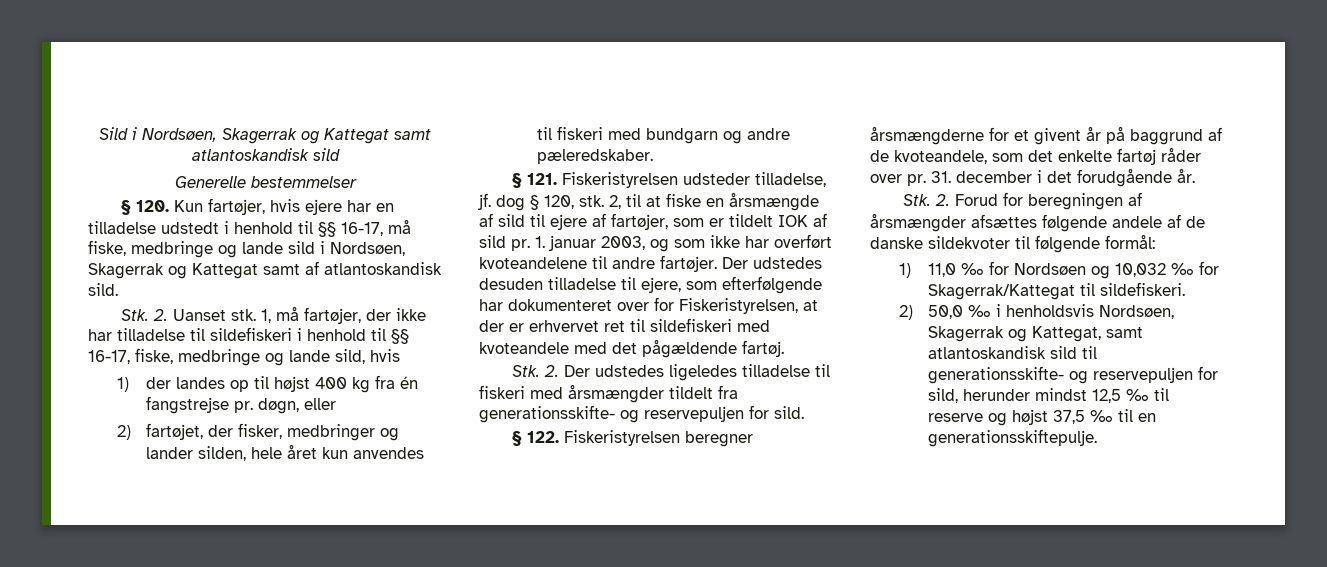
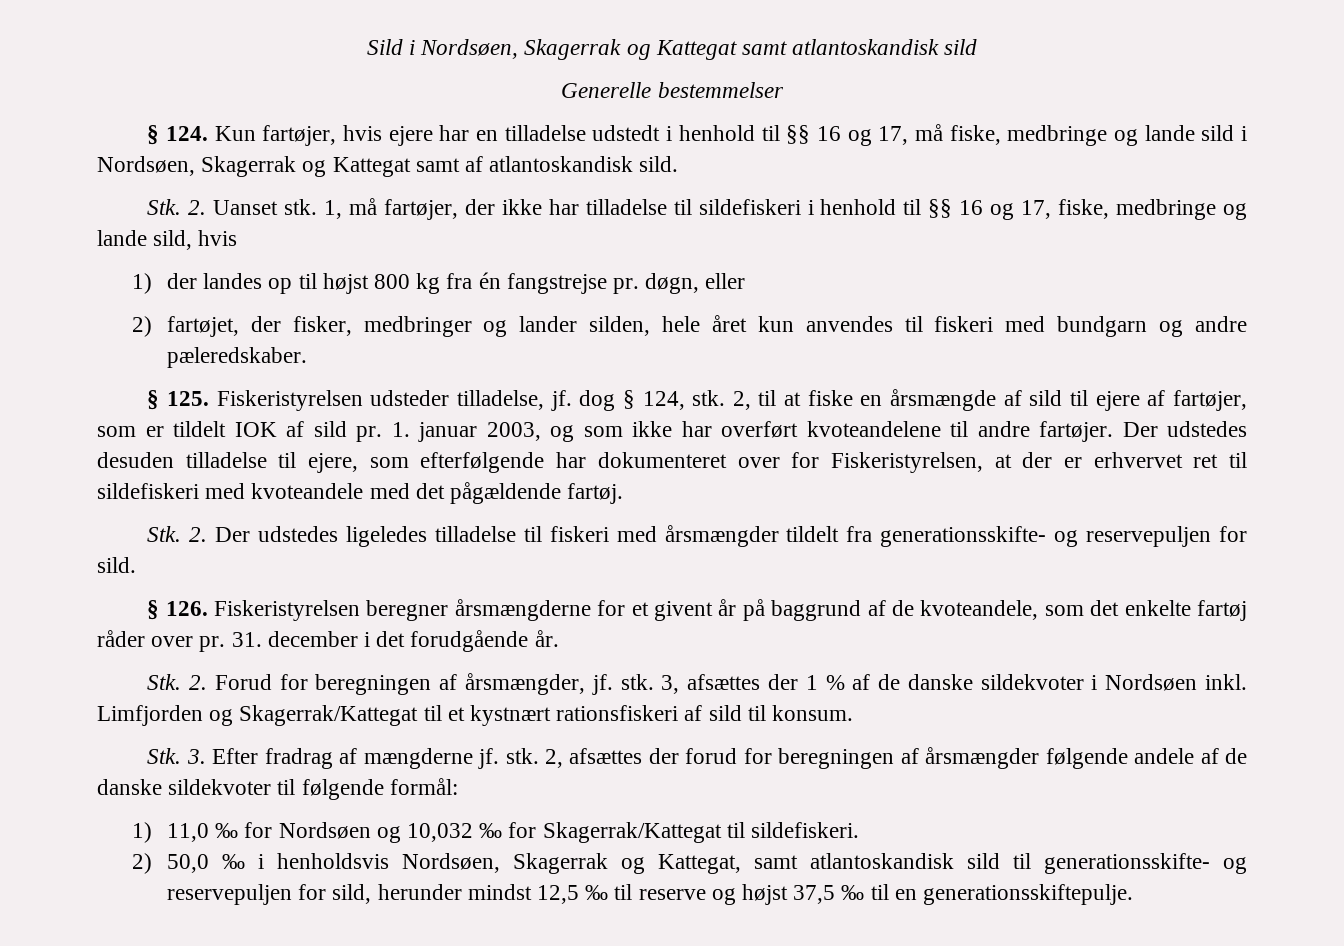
- § 120. Kun fartøjer, hvis ejere har en tilladelse udstedt i henhold til §§ 16-17, må fiske, medbringe og lande sild i Nordsøen, Skagerrak og Kattegat samt af atlantoskandisk sild.
+ § 124. Kun fartøjer, hvis ejere har en tilladelse udstedt i henhold til §§ 16 og 17, må fiske, medbringe og lande sild i Nordsøen, Skagerrak og Kattegat samt af atlantoskandisk sild.
- 1, må fartøjer, der ikke har tilladelse til sildefiskeri i henhold til §§ 16-17, fiske, medbringe og lande sild, hvis
+ 1, må fartøjer, der ikke har tilladelse til sildefiskeri i henhold til §§ 16 og 17, fiske, medbringe og lande sild, hvis
- 1) der landes op til højst 400 kg fra én fangstrejse pr. døgn, eller
+ 1) der landes op til højst 800 kg fra én fangstrejse pr. døgn, eller
- § 121. Fiskeristyrelsen udsteder tilladelse, jf. dog § 120, stk.
+ § 125. Fiskeristyrelsen udsteder tilladelse, jf. dog § 124, stk.
- § 122. Fiskeristyrelsen beregner årsmængderne for et givent år på baggrund af de kvoteandele, som det enkelte fartøj råder over pr.
+ § 126. Fiskeristyrelsen beregner årsmængderne for et givent år på baggrund af de kvoteandele, som det enkelte fartøj råder over pr.
- Stk. 2. Forud for beregningen af årsmængder afsættes følgende andele af de danske sildekvoter til følgende formål:
+ Stk. 2. Forud for beregningen af årsmængder, jf. stk. 3, afsættes der 1 % af de danske sildekvoter i Nordsøen inkl. Limfjorden og Skagerrak/Kattegat til et kystnært rationsfiskeri af sild til konsum.
+ Stk. 3. Efter fradrag af mængderne jf. stk. 2, afsættes der forud for beregningen af årsmængder følgende andele af de danske sildekvoter til følgende formål:

